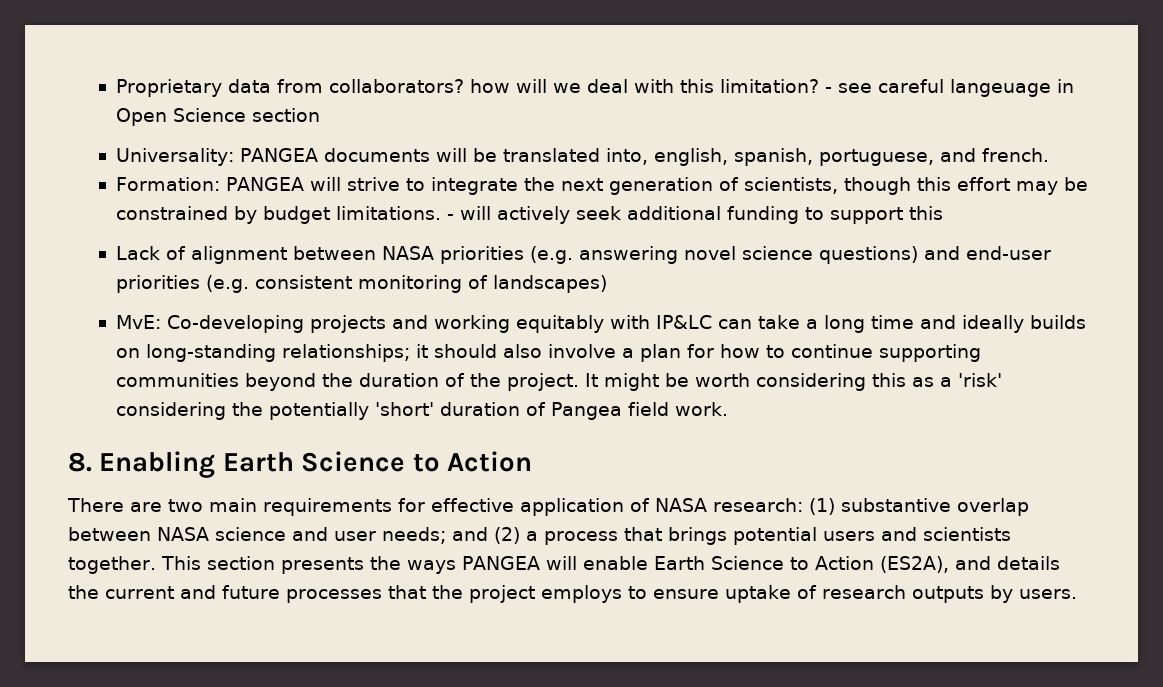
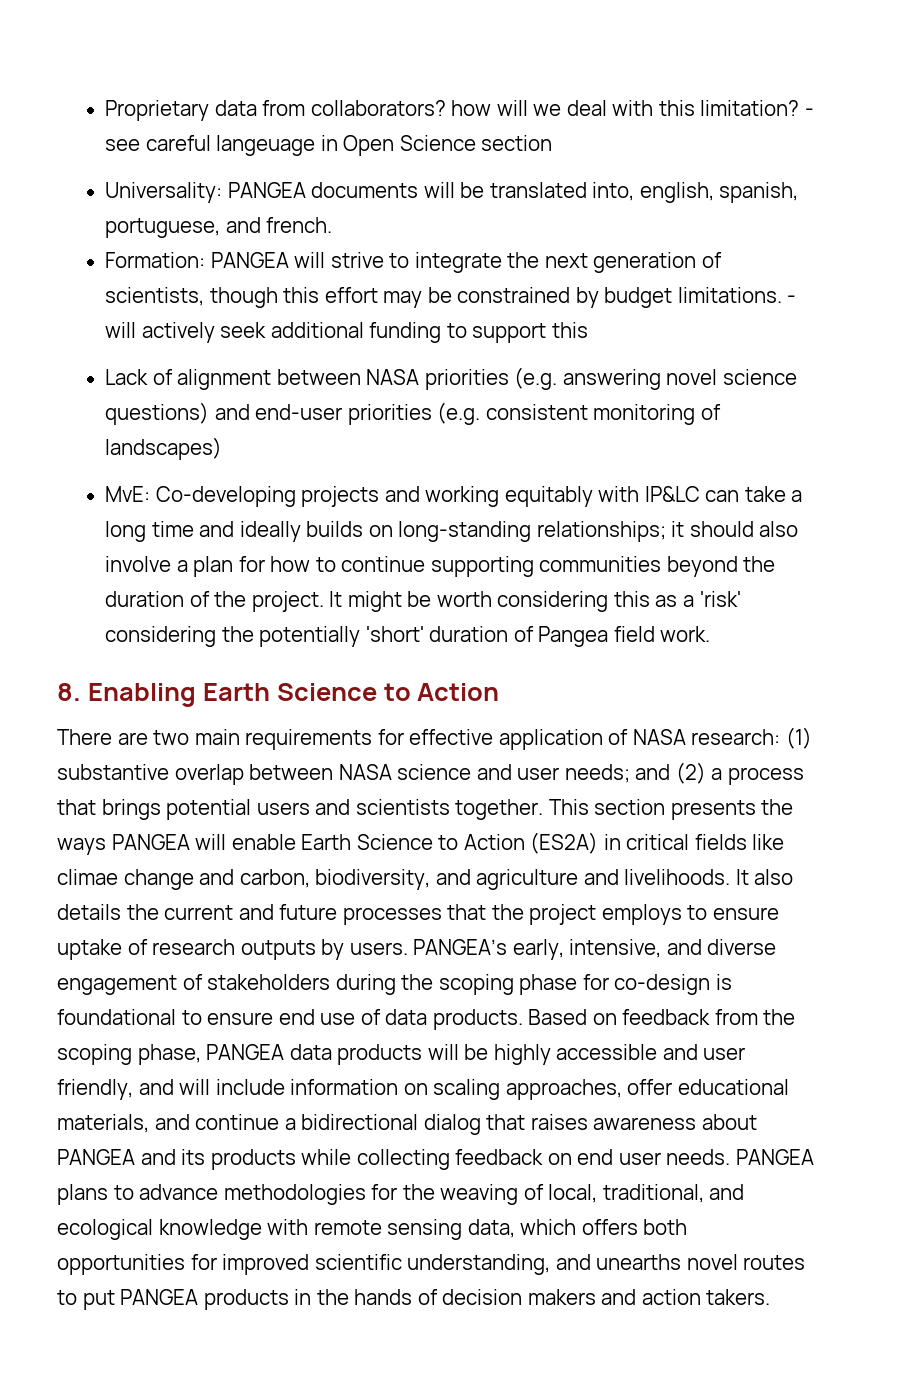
- This section presents the ways PANGEA will enable Earth Science to Action (ES2A), and details the current and future processes that the project employs to ensure uptake of research outputs by users.
+ This section presents the ways PANGEA will enable Earth Science to Action (ES2A) in critical fields like climae change and carbon, biodiversity, and agriculture and livelihoods. It also details the current and future processes that the project employs to ensure uptake of research outputs by users.
+ PANGEA’s early, intensive, and diverse engagement of stakeholders during the scoping phase for co-design is foundational to ensure end use of data products. Based on feedback from the scoping phase, PANGEA data products will be highly accessible and user friendly, and will include information on scaling approaches, offer educational materials, and continue a bidirectional dialog that raises awareness about PANGEA and its products while collecting feedback on end user needs. PANGEA plans to advance methodologies for the weaving of local, traditional, and ecological knowledge with remote sensing data, which offers both opportunities for improved scientific understanding, and unearths novel routes to put PANGEA products in the hands of decision makers and action takers.

